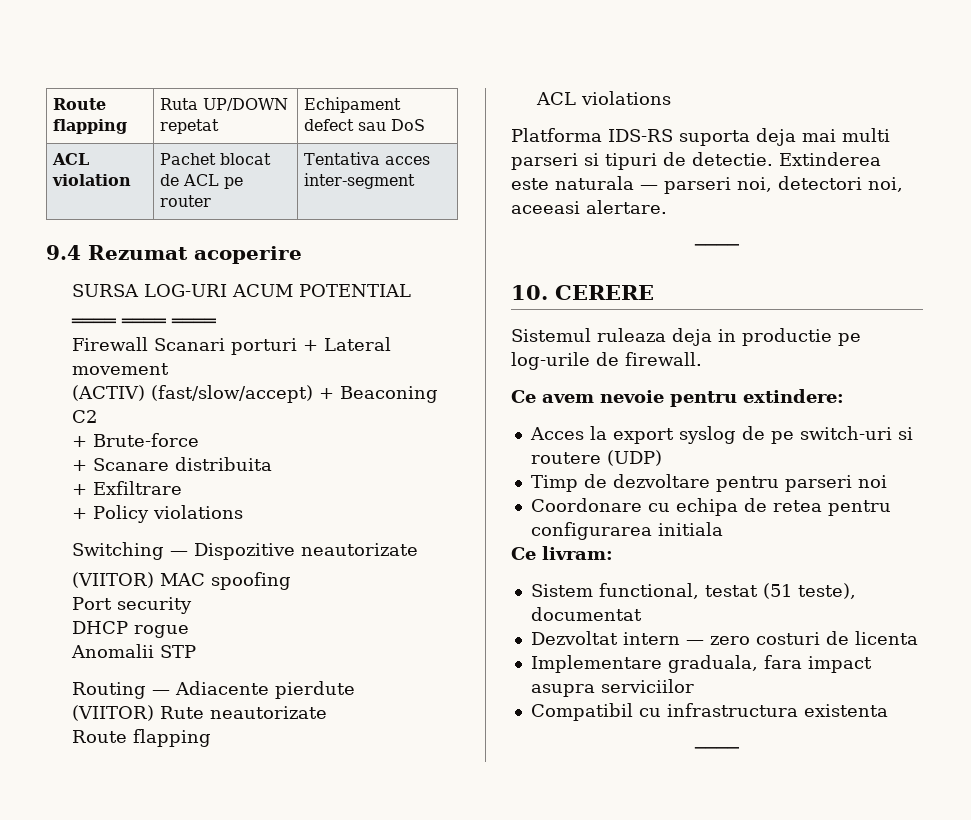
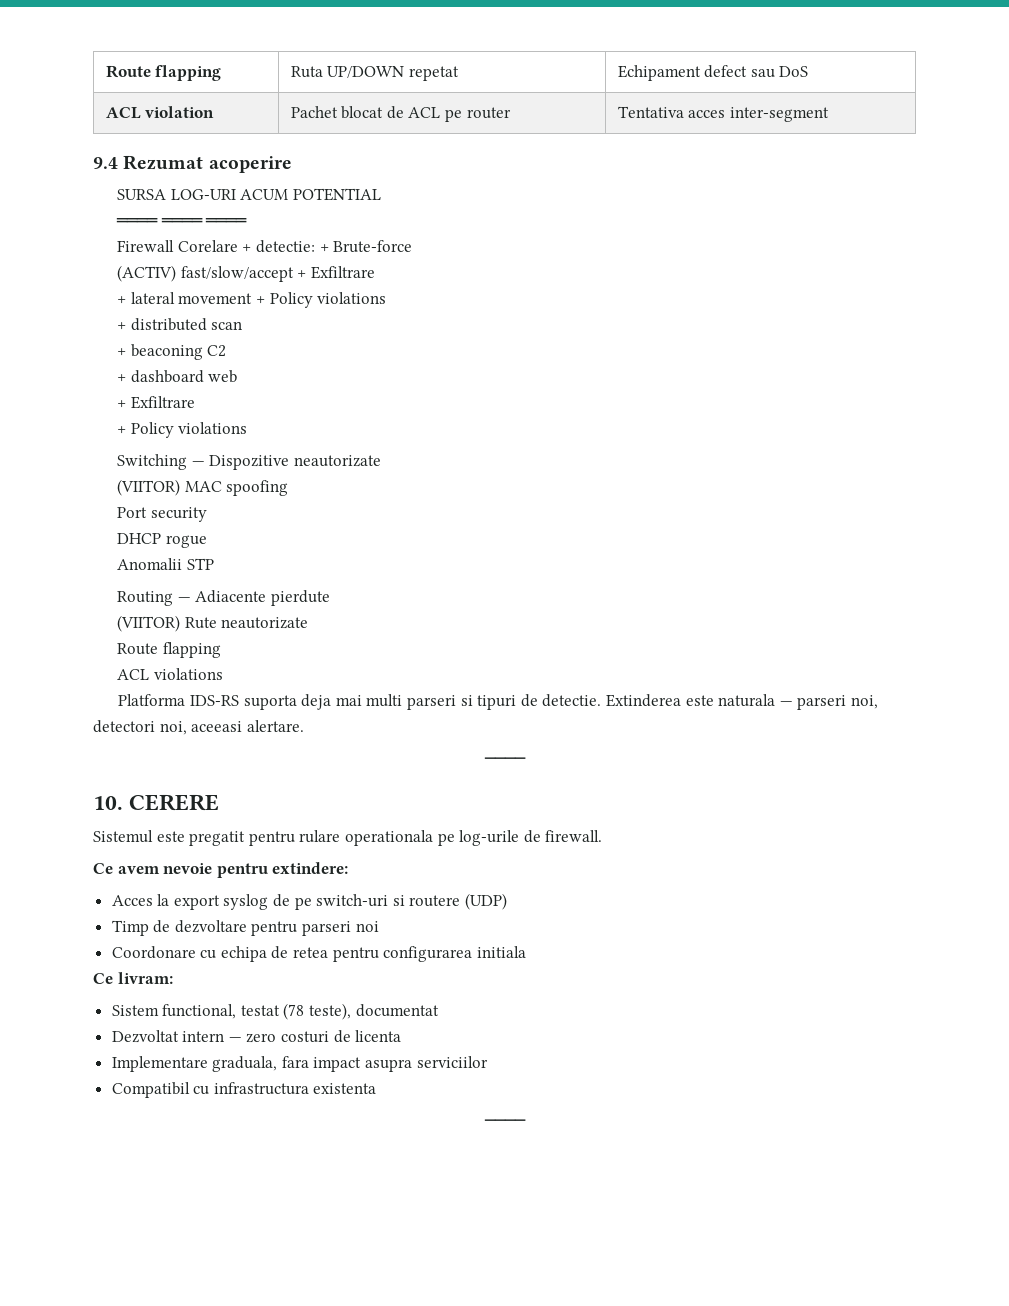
- Firewall Scanari porturi + Lateral movement
- (ACTIV) (fast/slow/accept) + Beaconing C2
- + Brute-force
- + Scanare distribuita
+ Firewall Corelare + detectie: + Brute-force
+ (ACTIV) fast/slow/accept + Exfiltrare
+ + lateral movement + Policy violations
+ + distributed scan
+ + beaconing C2
+ + dashboard web
- Sistemul ruleaza deja in productie pe log-urile de firewall.
+ Sistemul este pregatit pentru rulare operationala pe log-urile de firewall.
- Sistem functional, testat (51 teste), documentat
+ Sistem functional, testat (78 teste), documentat

